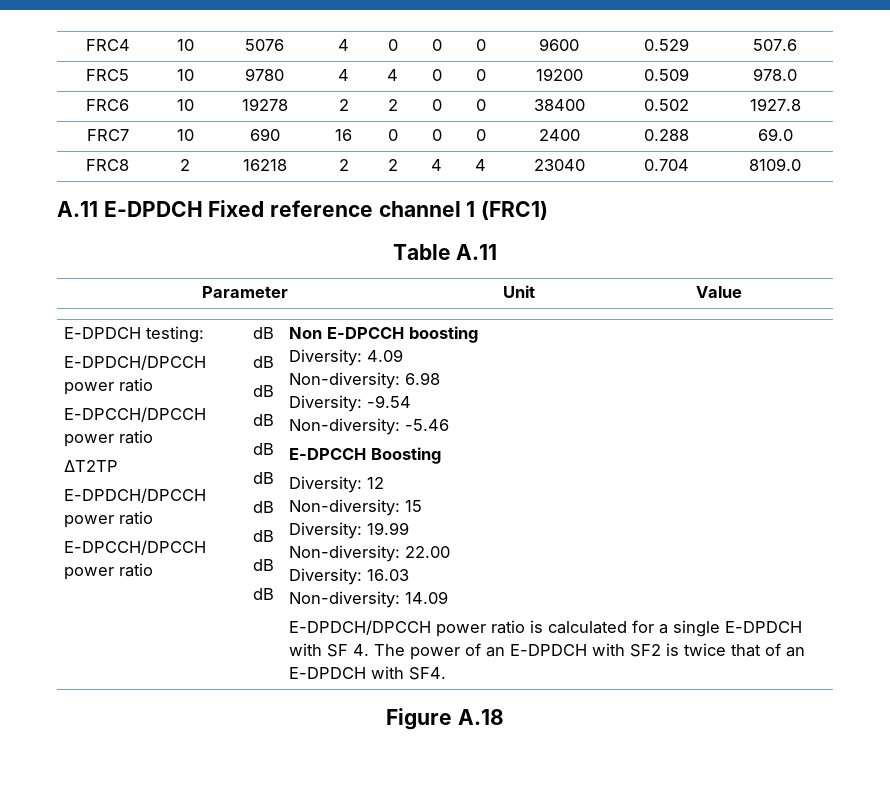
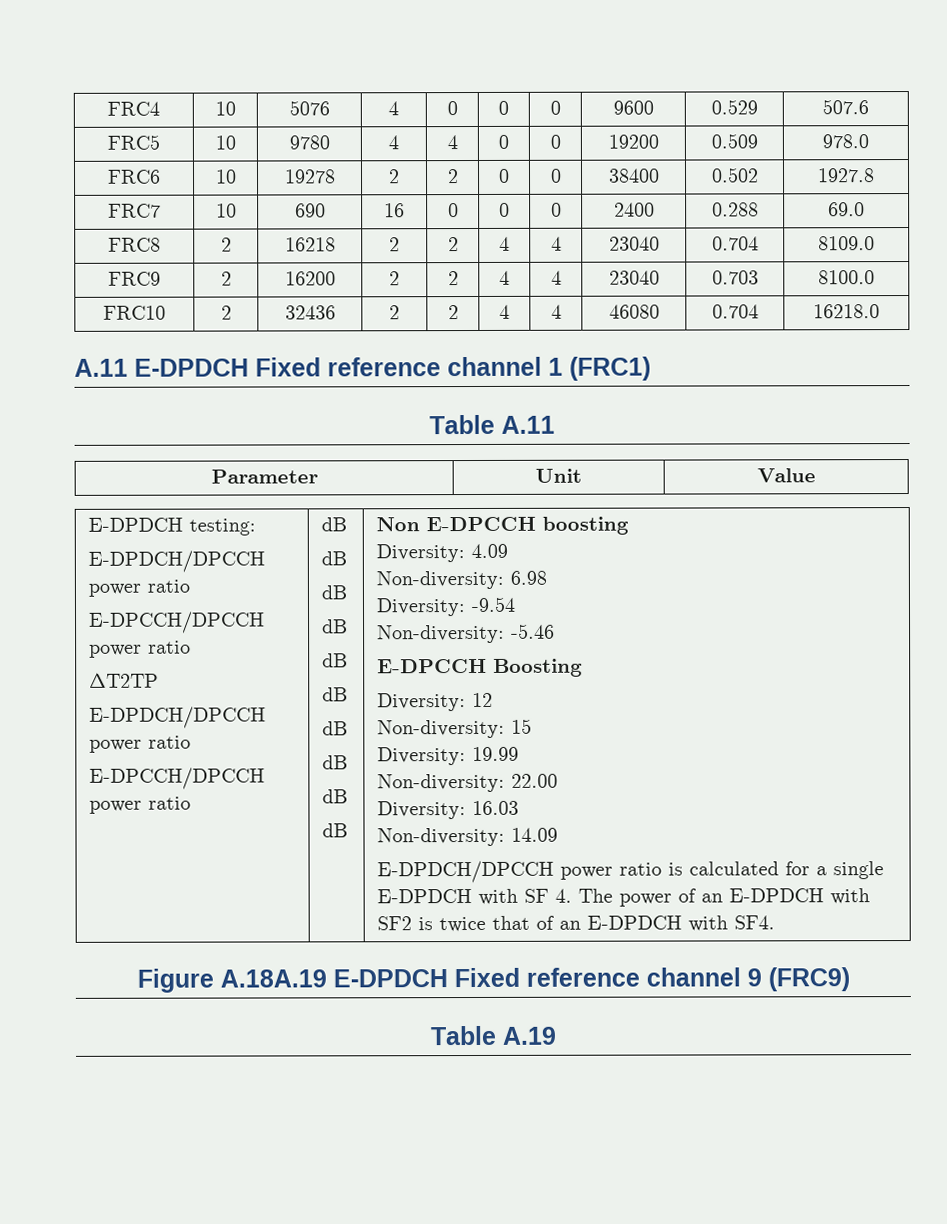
+ FRC9 | 2 | 16200 | 2 | 2 | 4 | 4 | 23040 | 0.703 | 8100.0
+ FRC10 | 2 | 32436 | 2 | 2 | 4 | 4 | 46080 | 0.704 | 16218.0
- Figure A.18
+ Figure A.18A.19 E-DPDCH Fixed reference channel 9 (FRC9)
+ Table A.19

